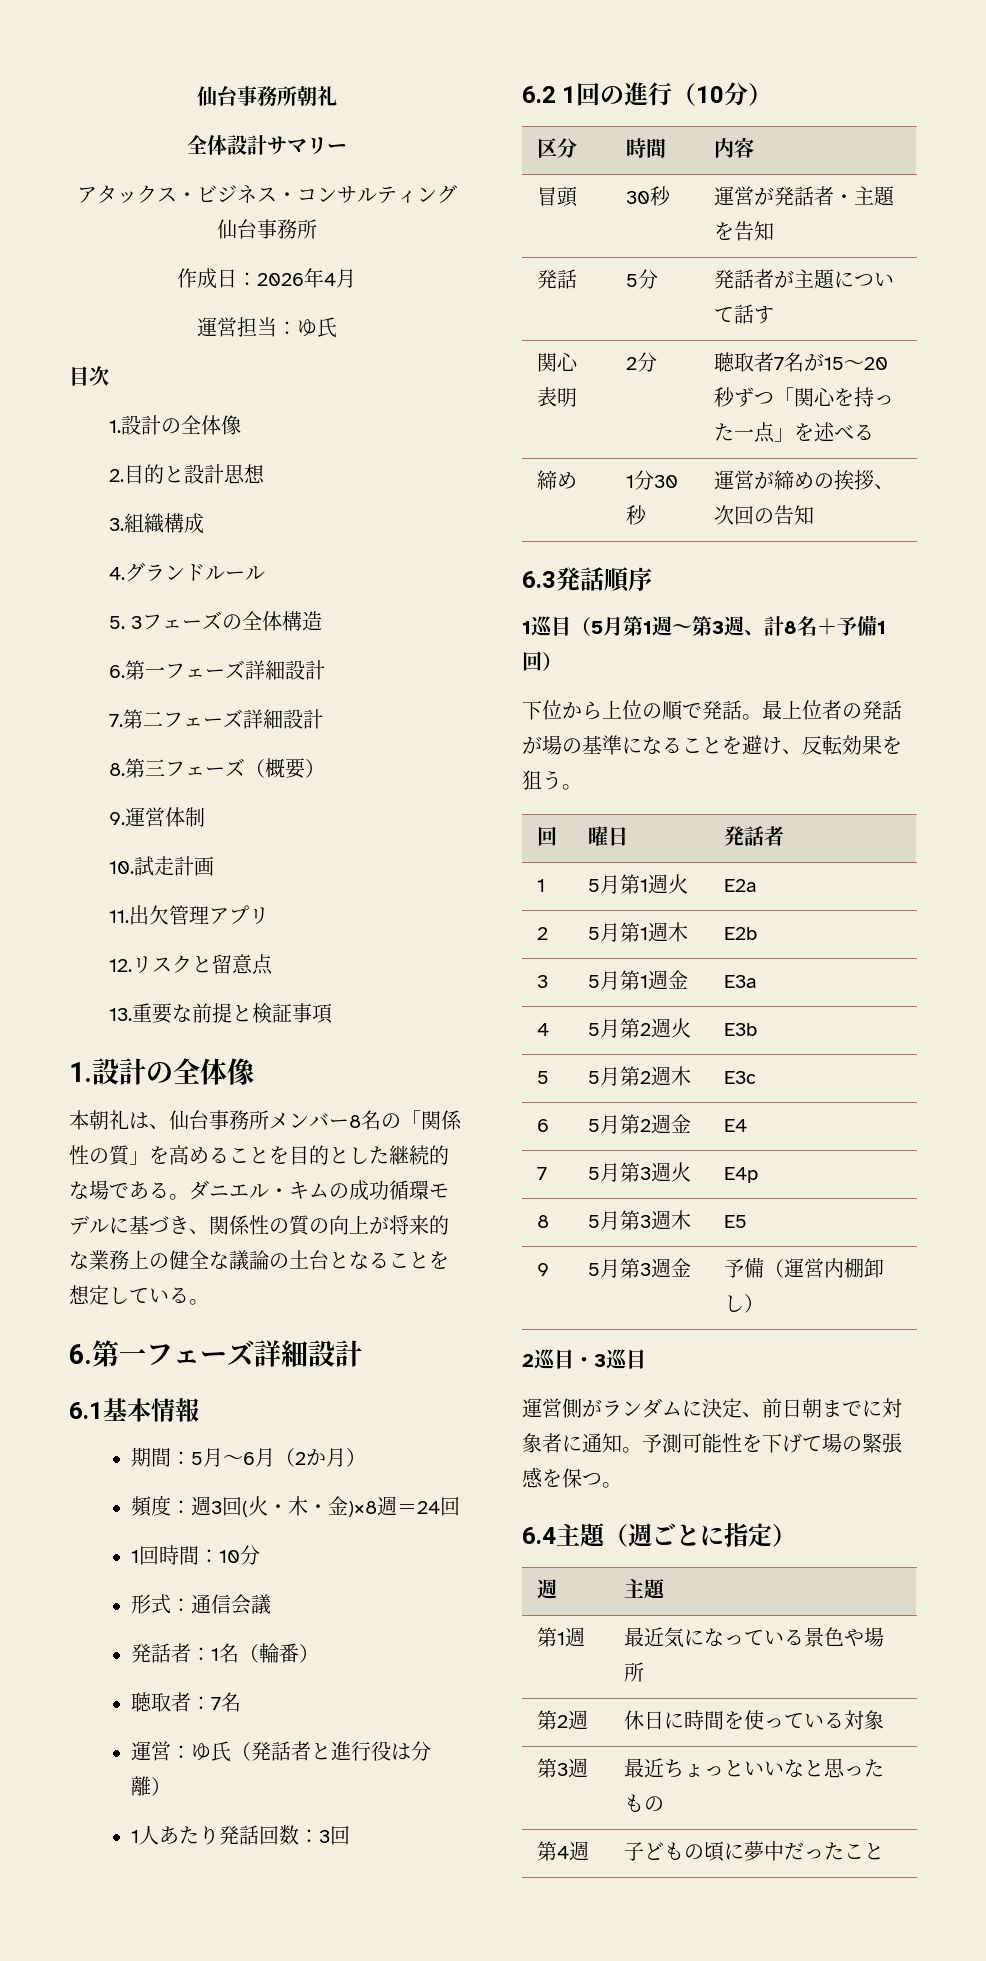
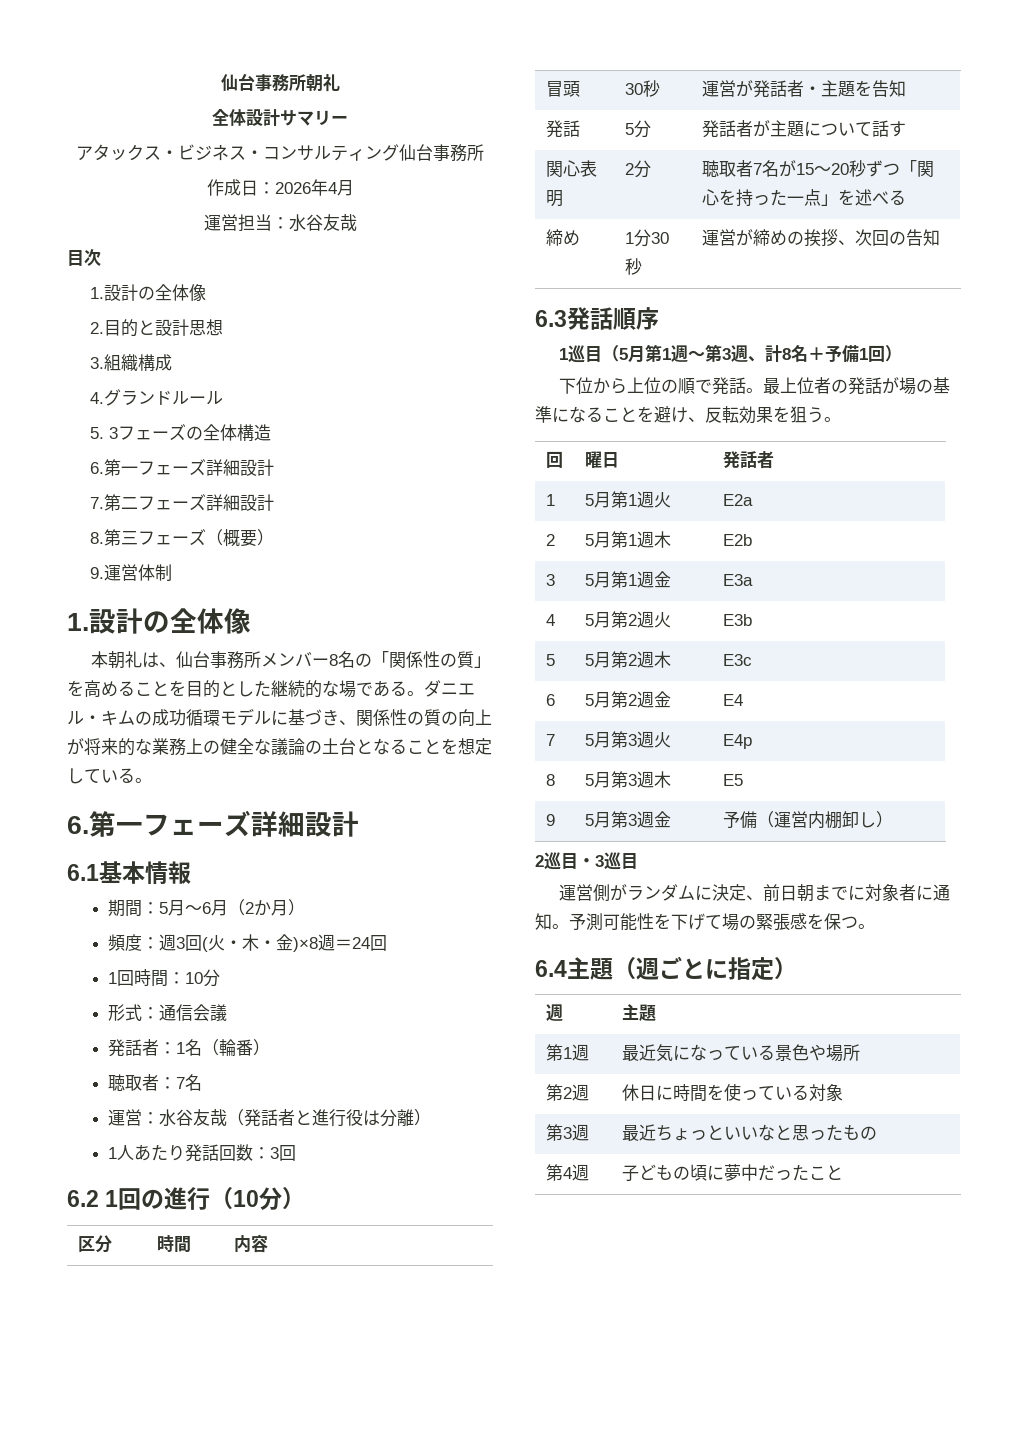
- 運営担当：ゆ氏
+ 運営担当：水谷友哉
- 10.試走計画
- 11.出欠管理アプリ
- 12.リスクと留意点
- 13.重要な前提と検証事項
- 運営：ゆ氏（発話者と進行役は分離）
+ 運営：水谷友哉（発話者と進行役は分離）

